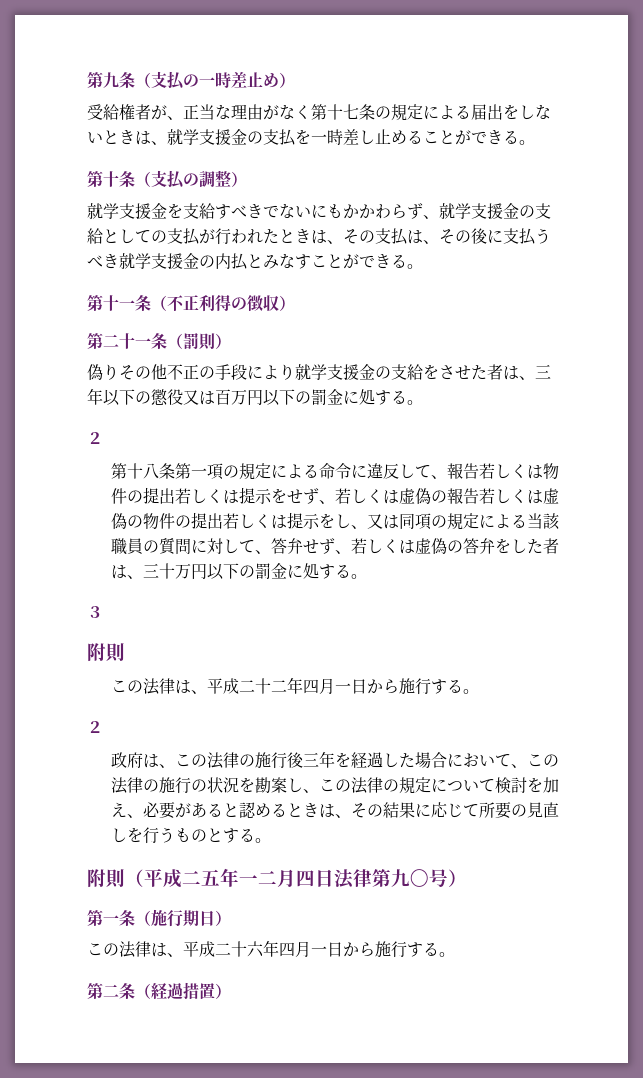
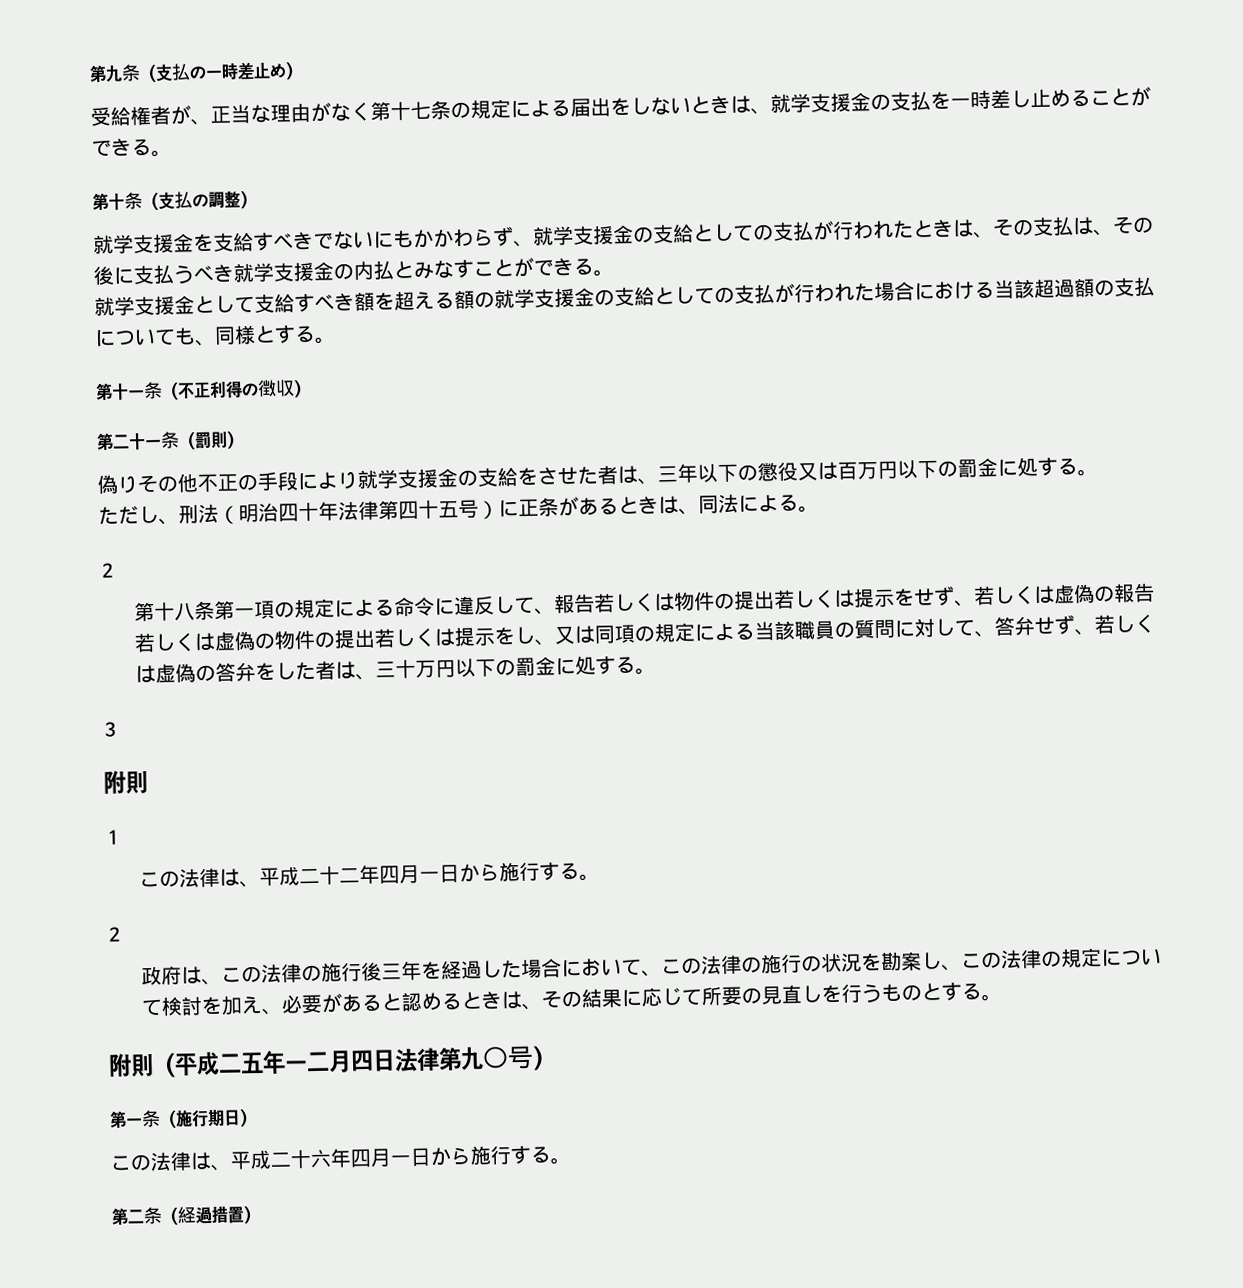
+ 就学支援金として支給すべき額を超える額の就学支援金の支給としての支払が行われた場合における当該超過額の支払についても、同様とする。
+ ただし、刑法（明治四十年法律第四十五号）に正条があるときは、同法による。
+ １

